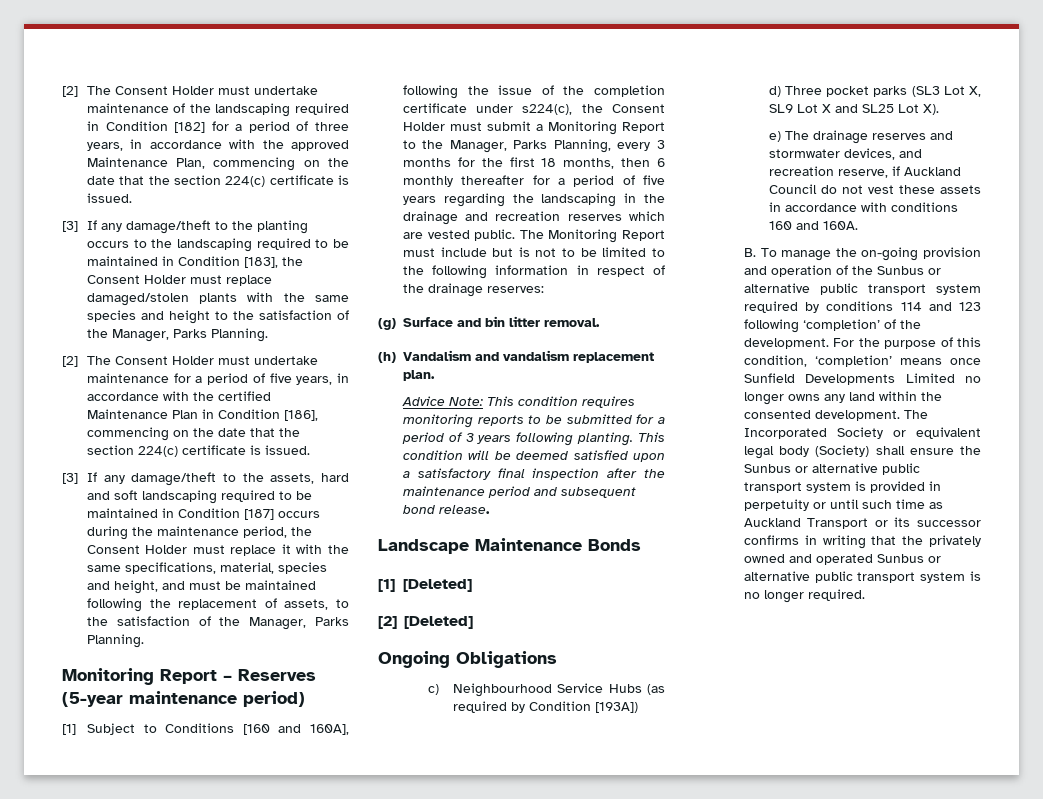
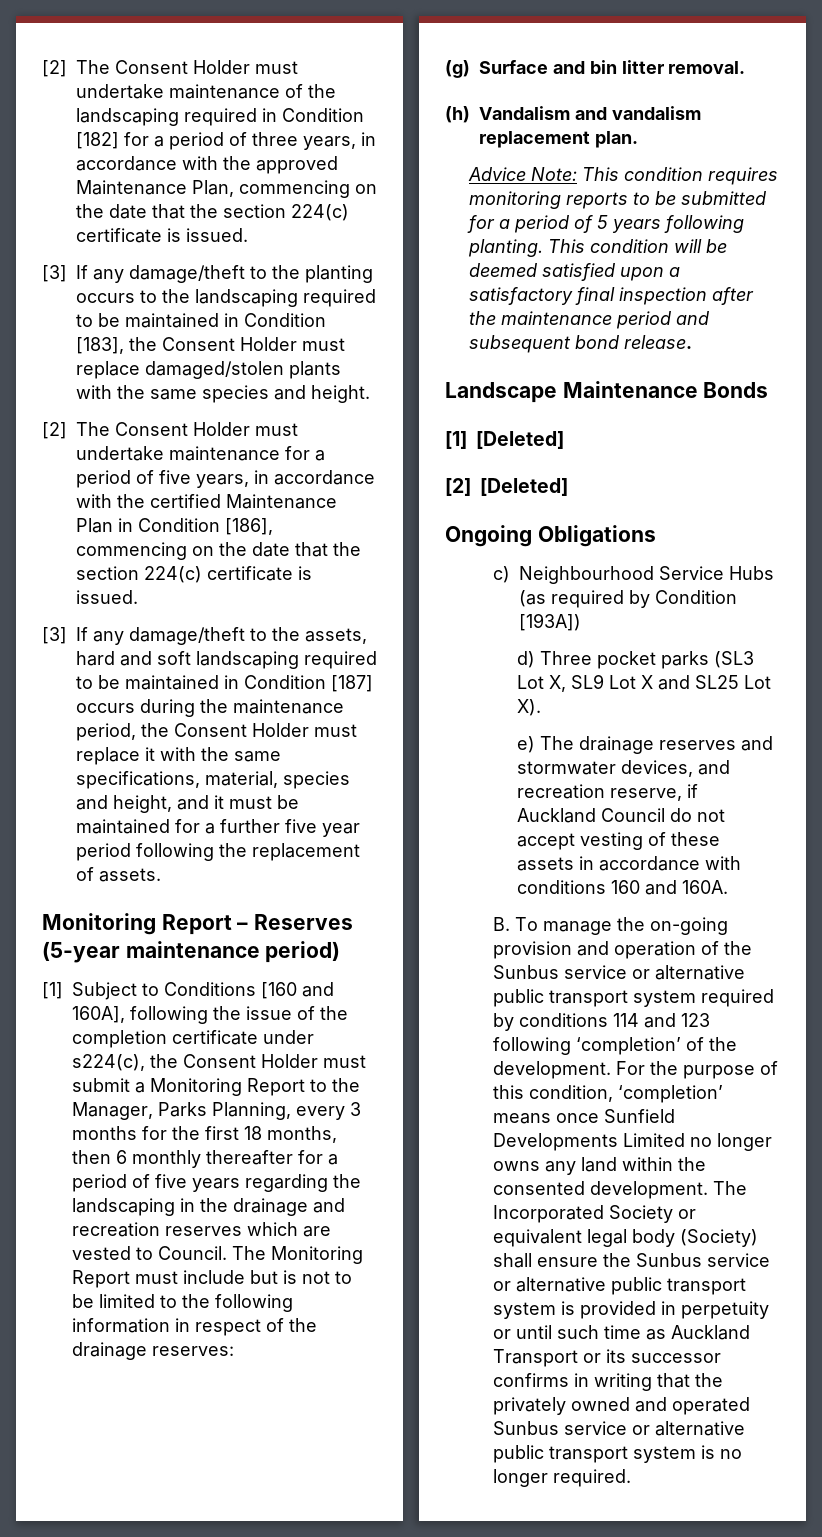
- [3] If any damage/theft to the planting occurs to the landscaping required to be maintained in Condition [183], the Consent Holder must replace damaged/stolen plants with the same species and height to the satisfaction of the Manager, Parks Planning.
+ [3] If any damage/theft to the planting occurs to the landscaping required to be maintained in Condition [183], the Consent Holder must replace damaged/stolen plants with the same species and height.
- [3] If any damage/theft to the assets, hard and soft landscaping required to be maintained in Condition [187] occurs during the maintenance period, the Consent Holder must replace it with the same specifications, material, species and height, and must be maintained following the replacement of assets, to the satisfaction of the Manager, Parks Planning.
+ [3] If any damage/theft to the assets, hard and soft landscaping required to be maintained in Condition [187] occurs during the maintenance period, the Consent Holder must replace it with the same specifications, material, species and height, and it must be maintained for a further five year period following the replacement of assets.
- [1] Subject to Conditions [160 and 160A], following the issue of the completion certificate under s224(c), the Consent Holder must submit a Monitoring Report to the Manager, Parks Planning, every 3 months for the first 18 months, then 6 monthly thereafter for a period of five years regarding the landscaping in the drainage and recreation reserves which are vested public.
+ [1] Subject to Conditions [160 and 160A], following the issue of the completion certificate under s224(c), the Consent Holder must submit a Monitoring Report to the Manager, Parks Planning, every 3 months for the first 18 months, then 6 monthly thereafter for a period of five years regarding the landscaping in the drainage and recreation reserves which are vested to Council.
- Advice Note: This condition requires monitoring reports to be submitted for a period of 3 years following planting.
+ Advice Note: This condition requires monitoring reports to be submitted for a period of 5 years following planting.
- e) The drainage reserves and stormwater devices, and recreation reserve, if Auckland Council do not vest these assets in accordance with conditions 160 and 160A.
+ e) The drainage reserves and stormwater devices, and recreation reserve, if Auckland Council do not accept vesting of these assets in accordance with conditions 160 and 160A.
- B. To manage the on-going provision and operation of the Sunbus or alternative public transport system required by conditions 114 and 123 following ‘completion’ of the development.
+ B. To manage the on-going provision and operation of the Sunbus service or alternative public transport system required by conditions 114 and 123 following ‘completion’ of the development.
- The Incorporated Society or equivalent legal body (Society) shall ensure the Sunbus or alternative public transport system is provided in perpetuity or until such time as Auckland Transport or its successor confirms in writing that the privately owned and operated Sunbus or alternative public transport system is no longer required.
+ The Incorporated Society or equivalent legal body (Society) shall ensure the Sunbus service or alternative public transport system is provided in perpetuity or until such time as Auckland Transport or its successor confirms in writing that the privately owned and operated Sunbus service or alternative public transport system is no longer required.

